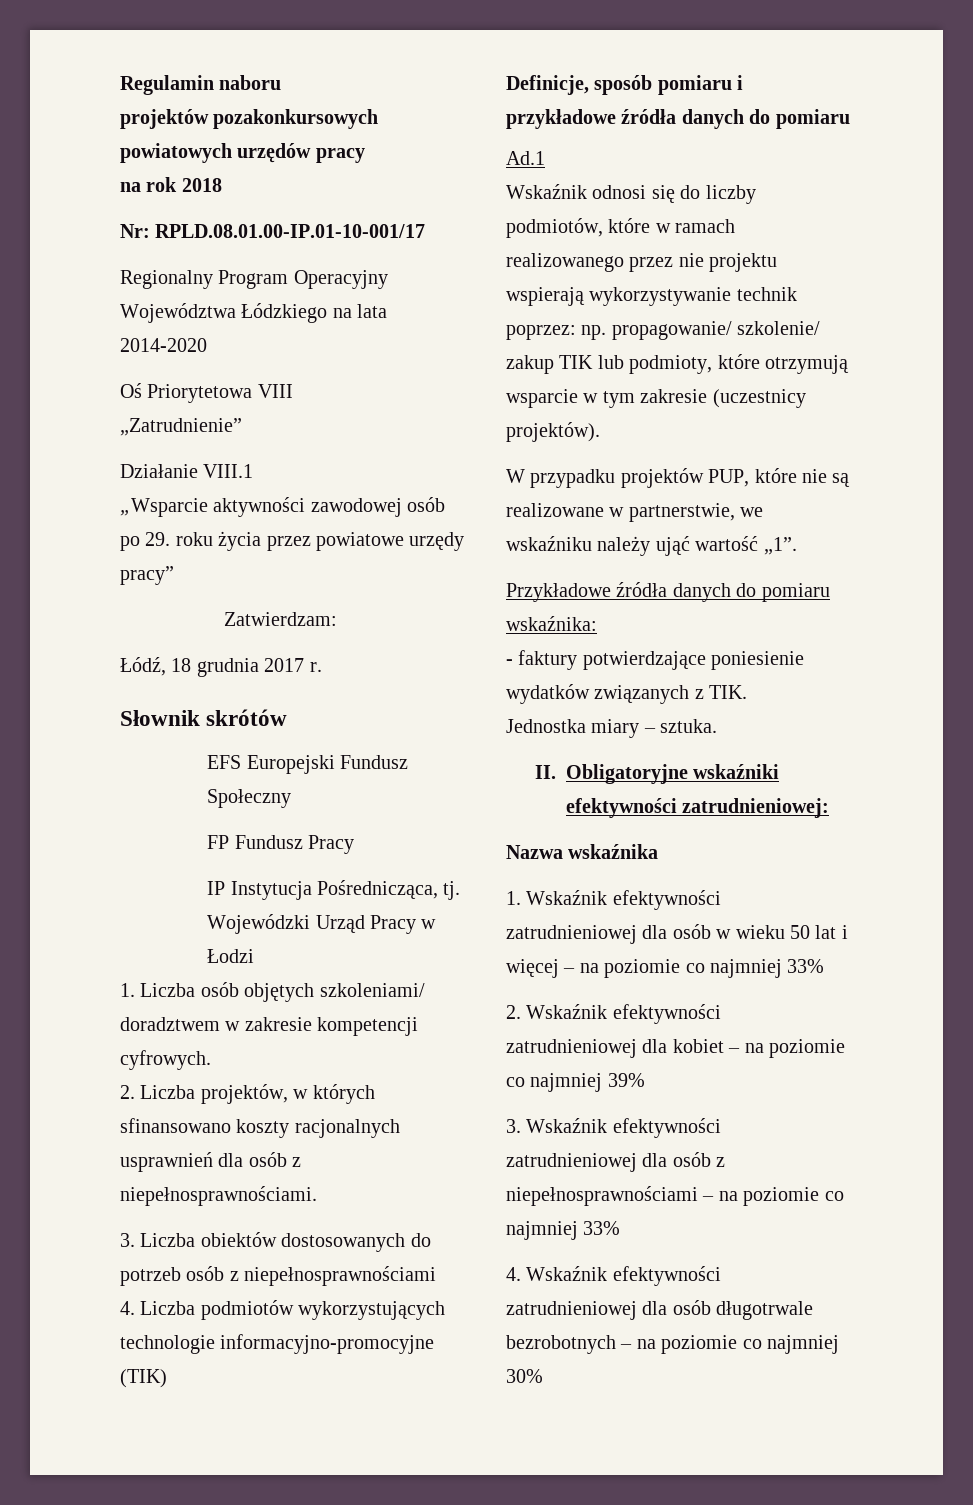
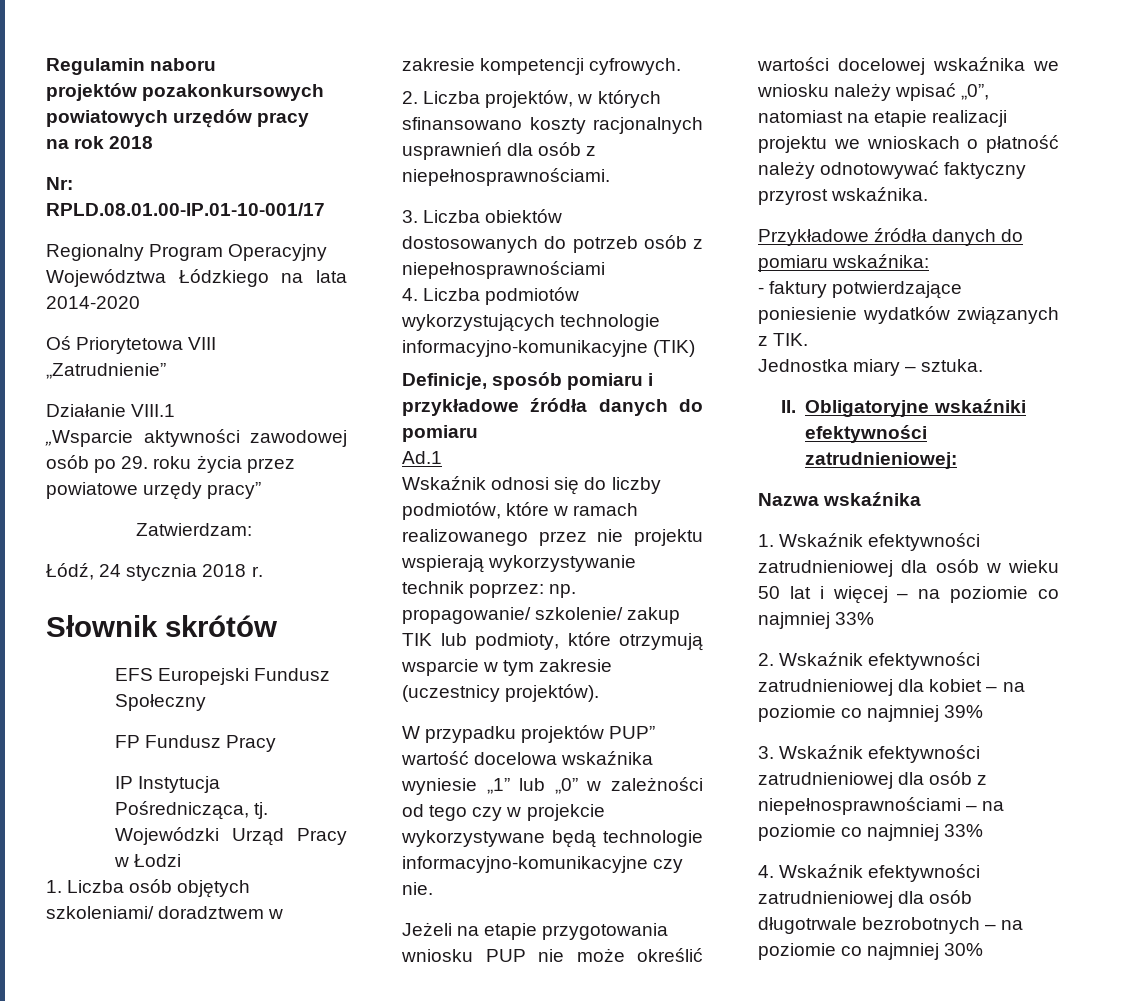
- Łódź, 18 grudnia 2017 r.
+ Łódź, 24 stycznia 2018 r.
- 4. Liczba podmiotów wykorzystujących technologie informacyjno-promocyjne (TIK)
+ 4. Liczba podmiotów wykorzystujących technologie informacyjno-komunikacyjne (TIK)
- W przypadku projektów PUP, które nie są realizowane w partnerstwie, we wskaźniku należy ująć wartość „1”.
+ W przypadku projektów PUP” wartość docelowa wskaźnika wyniesie „1” lub „0” w zależności od tego czy w projekcie wykorzystywane będą technologie informacyjno-komunikacyjne czy nie.
+ Jeżeli na etapie przygotowania wniosku PUP nie może określić wartości docelowej wskaźnika we wniosku należy wpisać „0”, natomiast na etapie realizacji projektu we wnioskach o płatność należy odnotowywać faktyczny przyrost wskaźnika.

